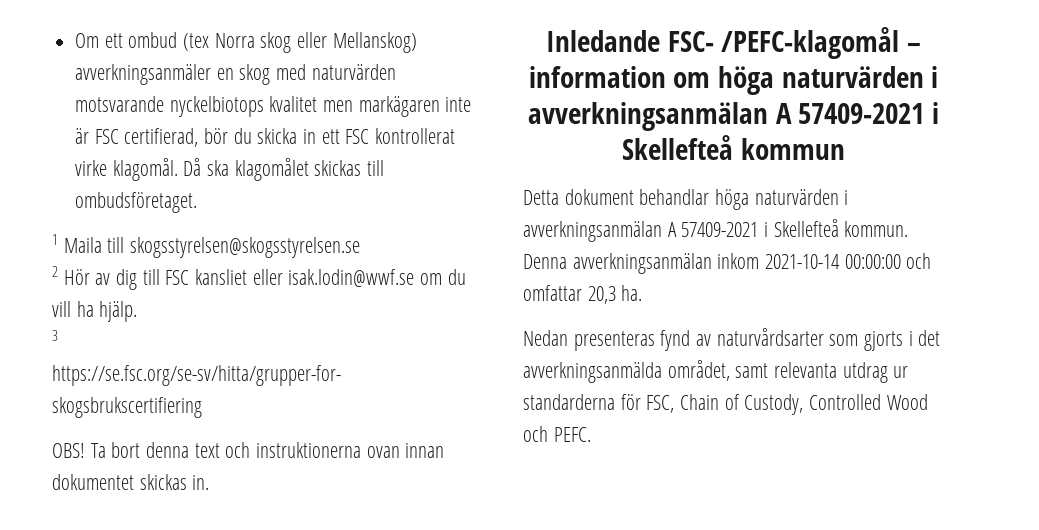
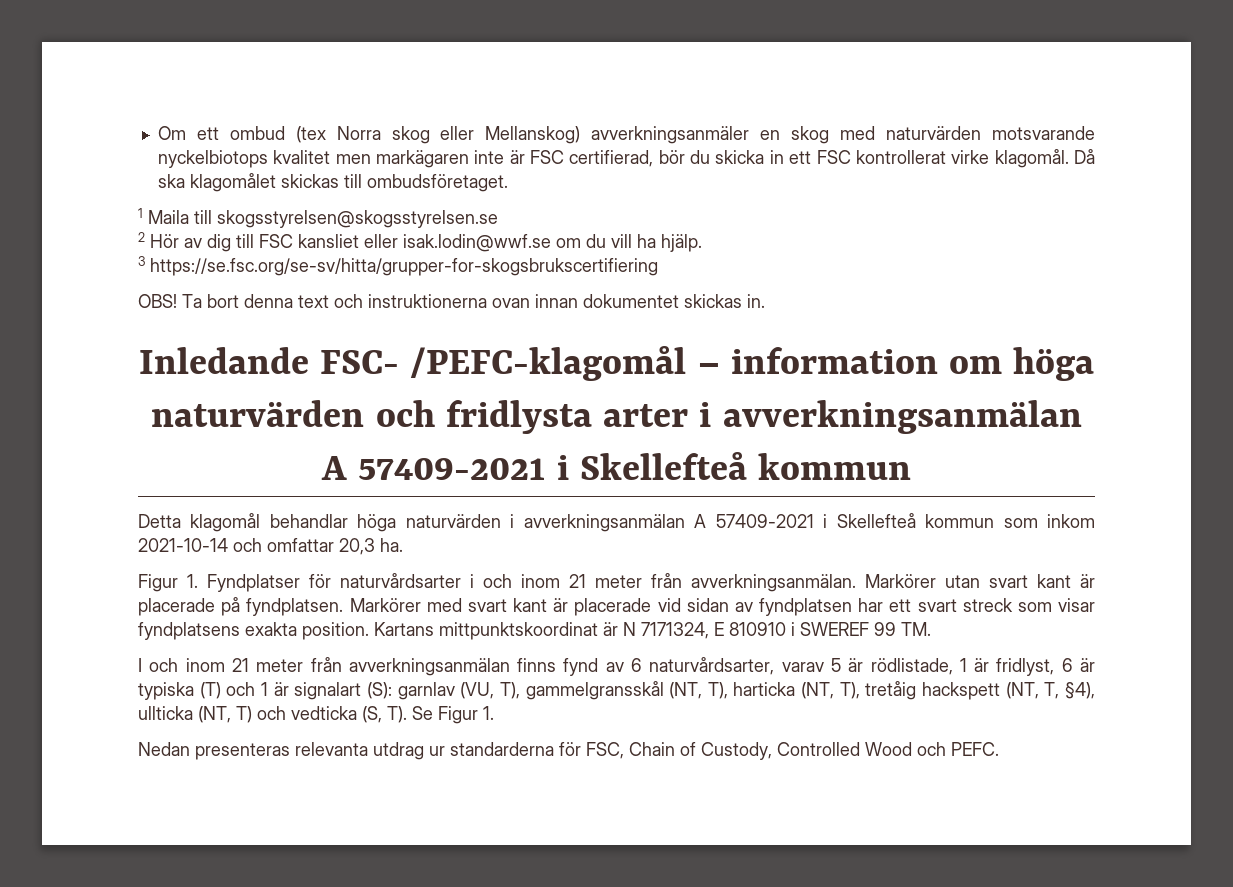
- Inledande FSC- /PEFC-klagomål – information om höga naturvärden i avverkningsanmälan A 57409-2021 i Skellefteå kommun
+ Inledande FSC- /PEFC-klagomål – information om höga naturvärden och fridlysta arter i avverkningsanmälan A 57409-2021 i Skellefteå kommun
- Detta dokument behandlar höga naturvärden i avverkningsanmälan A 57409-2021 i Skellefteå kommun. Denna avverkningsanmälan inkom 2021-10-14 00:00:00 och omfattar 20,3 ha.
+ Detta klagomål behandlar höga naturvärden i avverkningsanmälan A 57409-2021 i Skellefteå kommun som inkom 2021-10-14 och omfattar 20,3 ha.
- Nedan presenteras fynd av naturvårdsarter som gjorts i det avverkningsanmälda området, samt relevanta utdrag ur standarderna för FSC, Chain of Custody, Controlled Wood och PEFC.
+ Figur 1. Fyndplatser för naturvårdsarter i och inom 21 meter från avverkningsanmälan. Markörer utan svart kant är placerade på fyndplatsen. Markörer med svart kant är placerade vid sidan av fyndplatsen har ett svart streck som visar fyndplatsens exakta position. Kartans mittpunktskoordinat är N 7171324, E 810910 i SWEREF 99 TM.
+ I och inom 21 meter från avverkningsanmälan finns fynd av 6 naturvårdsarter, varav 5 är rödlistade, 1 är fridlyst, 6 är typiska (T) och 1 är signalart (S): garnlav (VU, T), gammelgransskål (NT, T), harticka (NT, T), tretåig hackspett (NT, T, §4), ullticka (NT, T) och vedticka (S, T). Se Figur 1.
+ Nedan presenteras relevanta utdrag ur standarderna för FSC, Chain of Custody, Controlled Wood och PEFC.

